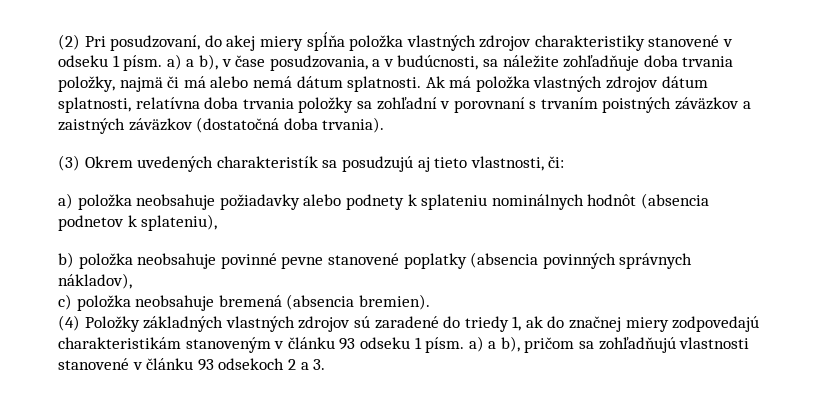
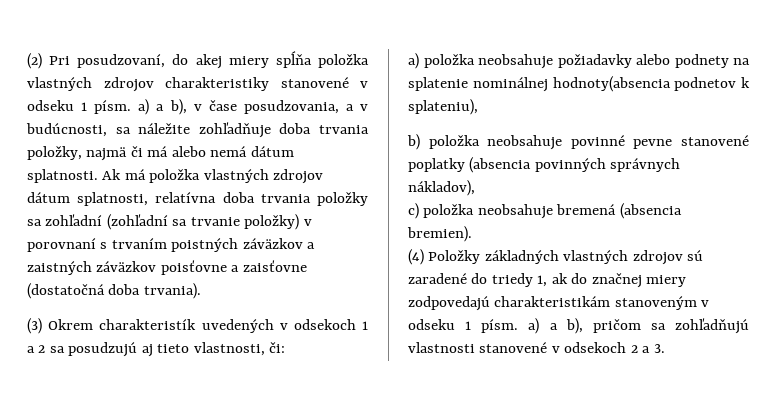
- Ak má položka vlastných zdrojov dátum splatnosti, relatívna doba trvania položky sa zohľadní v porovnaní s trvaním poistných záväzkov a zaistných záväzkov (dostatočná doba trvania).
+ Ak má položka vlastných zdrojov dátum splatnosti, relatívna doba trvania položky sa zohľadní (zohľadní sa trvanie položky) v porovnaní s trvaním poistných záväzkov a zaistných záväzkov poisťovne a zaisťovne (dostatočná doba trvania).
- (3) Okrem uvedených charakteristík sa posudzujú aj tieto vlastnosti, či:
+ (3) Okrem charakteristík uvedených v odsekoch 1 a 2 sa posudzujú aj tieto vlastnosti, či:
- a) položka neobsahuje požiadavky alebo podnety k splateniu nominálnych hodnôt (absencia podnetov k splateniu),
+ a) položka neobsahuje požiadavky alebo podnety na splatenie nominálnej hodnoty(absencia podnetov k splateniu),
- (4) Položky základných vlastných zdrojov sú zaradené do triedy 1, ak do značnej miery zodpovedajú charakteristikám stanoveným v článku 93 odseku 1 písm. a) a b), pričom sa zohľadňujú vlastnosti stanovené v článku 93 odsekoch 2 a 3.
+ (4) Položky základných vlastných zdrojov sú zaradené do triedy 1, ak do značnej miery zodpovedajú charakteristikám stanoveným v odseku 1 písm. a) a b), pričom sa zohľadňujú vlastnosti stanovené v odsekoch 2 a 3.

